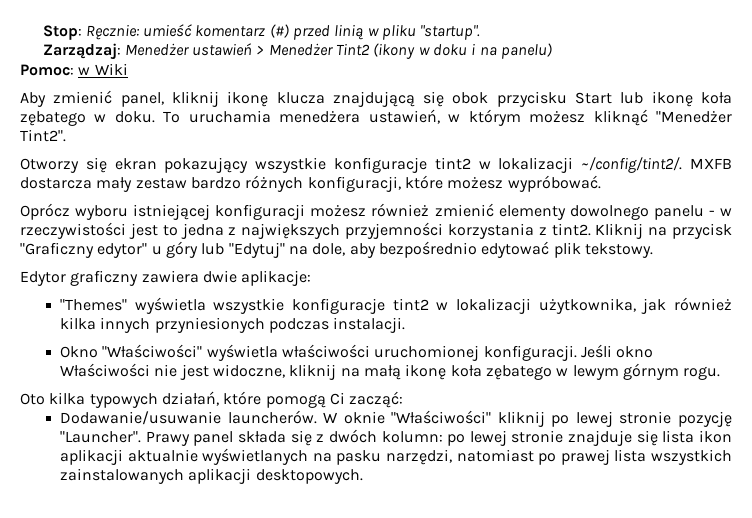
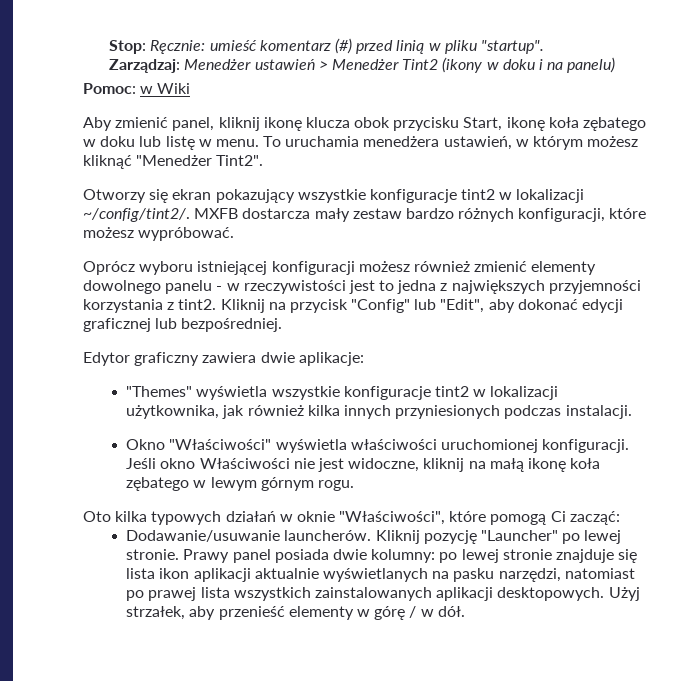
- Aby zmienić panel, kliknij ikonę klucza znajdującą się obok przycisku Start lub ikonę koła zębatego w doku.
+ Aby zmienić panel, kliknij ikonę klucza obok przycisku Start, ikonę koła zębatego w doku lub listę w menu.
- Kliknij na przycisk "Graficzny edytor" u góry lub "Edytuj" na dole, aby bezpośrednio edytować plik tekstowy.
+ Kliknij na przycisk "Config" lub "Edit", aby dokonać edycji graficznej lub bezpośredniej.
- Oto kilka typowych działań, które pomogą Ci zacząć:
+ Oto kilka typowych działań w oknie "Właściwości", które pomogą Ci zacząć:
- W oknie "Właściwości" kliknij po lewej stronie pozycję "Launcher". Prawy panel składa się z dwóch kolumn: po lewej stronie znajduje się lista ikon aplikacji aktualnie wyświetlanych na pasku narzędzi, natomiast po prawej lista wszystkich zainstalowanych aplikacji desktopowych.
+ Kliknij pozycję "Launcher" po lewej stronie. Prawy panel posiada dwie kolumny: po lewej stronie znajduje się lista ikon aplikacji aktualnie wyświetlanych na pasku narzędzi, natomiast po prawej lista wszystkich zainstalowanych aplikacji desktopowych.
+ Użyj strzałek, aby przenieść elementy w górę / w dół.

